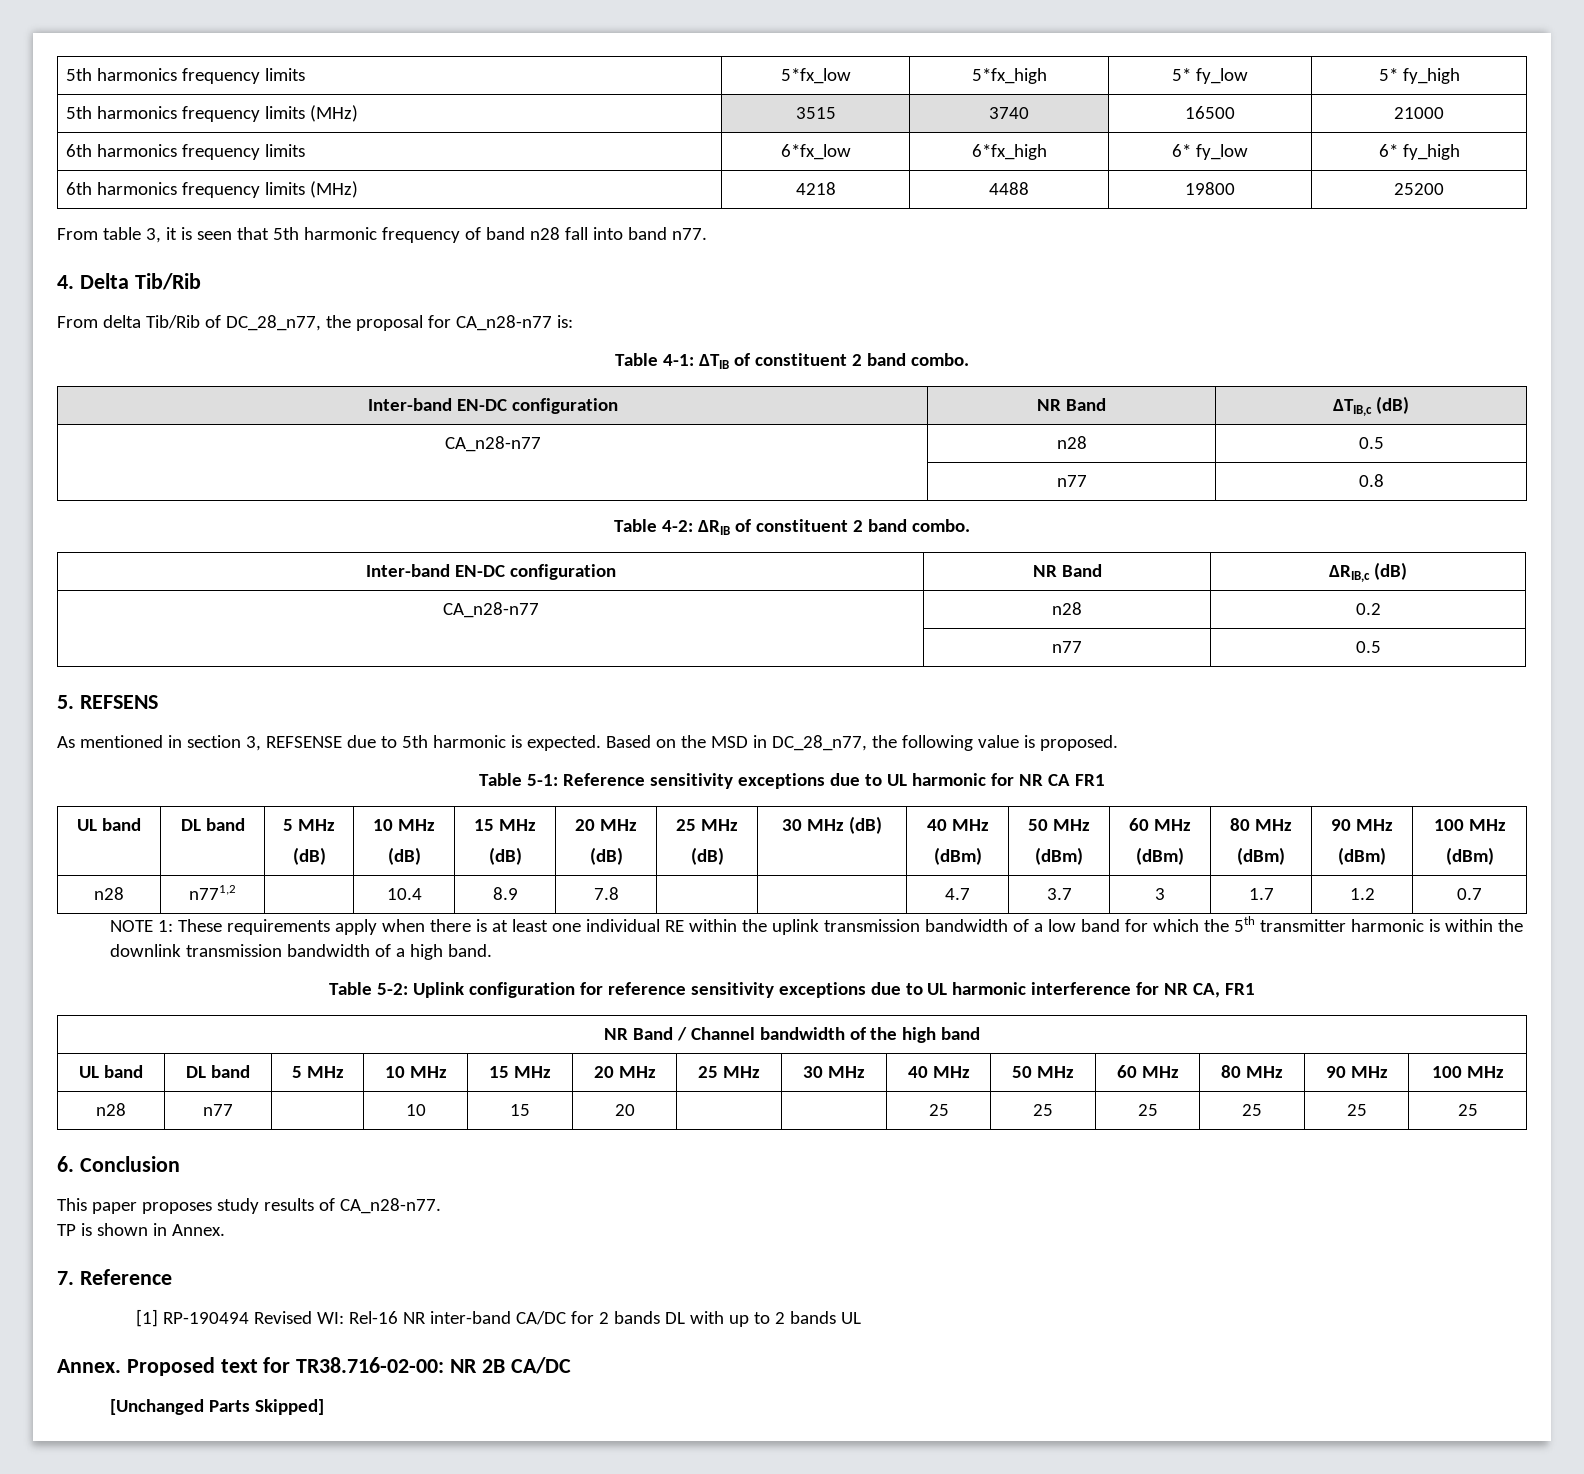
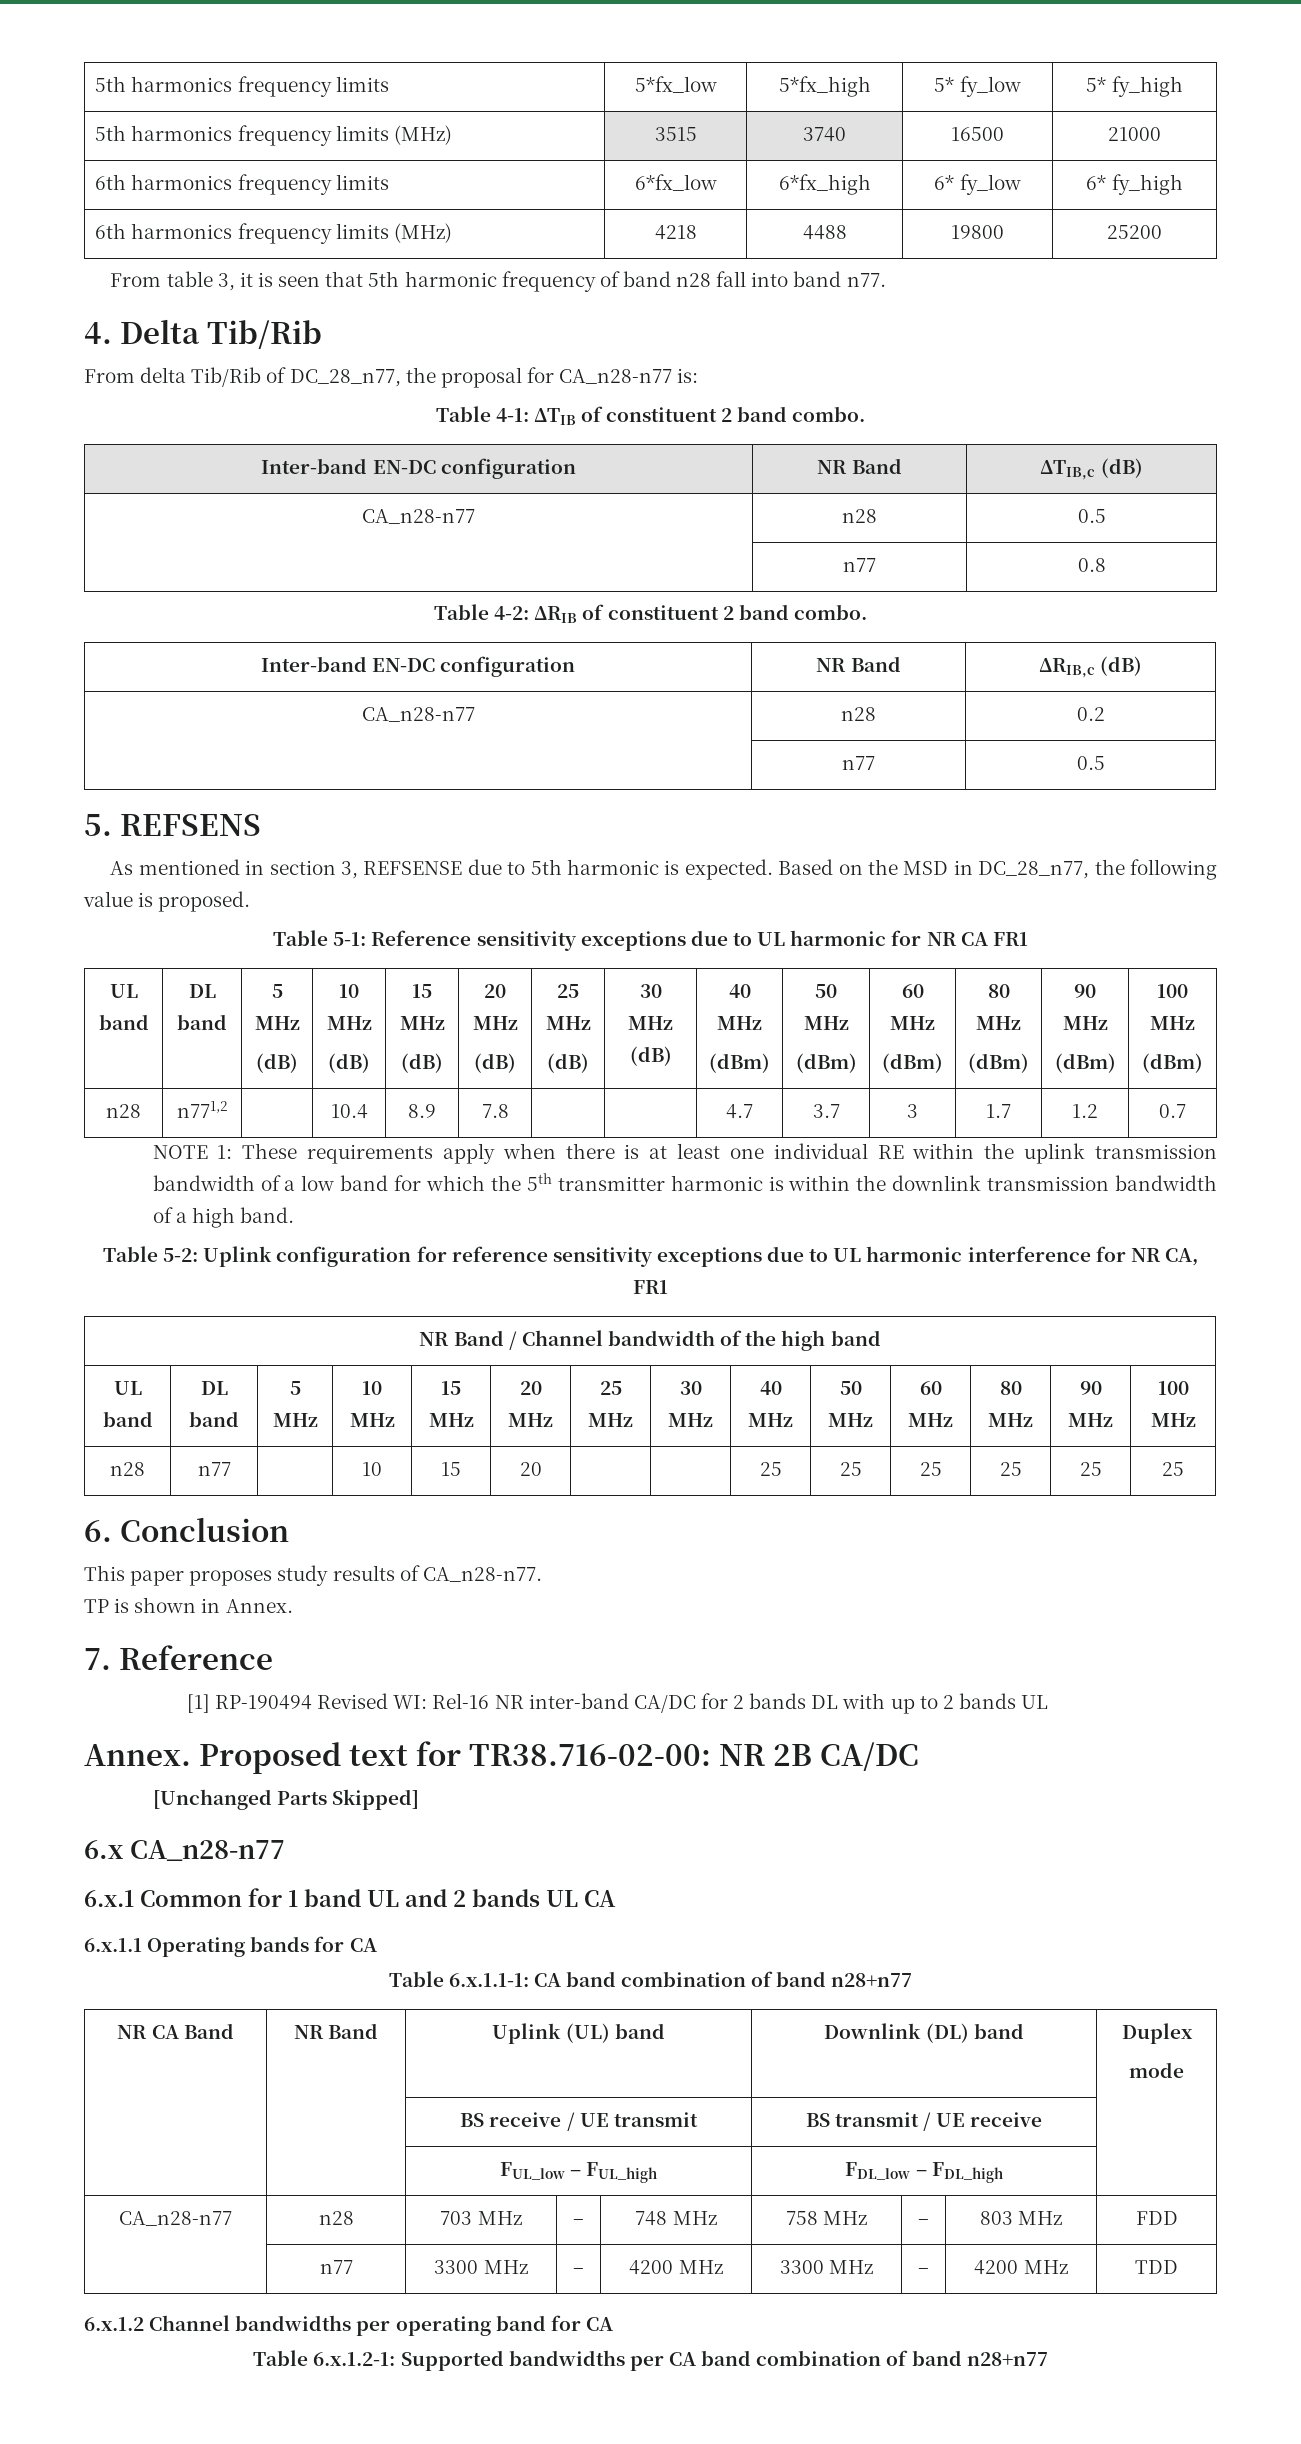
+ 6.x CA_n28-n77
+ 6.x.1 Common for 1 band UL and 2 bands UL CA
+ 6.x.1.1 Operating bands for CA
+ Table 6.x.1.1-1: CA band combination of band n28+n77
+ NR CA Band | NR Band | Uplink (UL) band | Downlink (DL) band | Duplex
+ mode
+ | | BS receive / UE transmit | BS transmit / UE receive |
+ | | FUL_low – FUL_high | FDL_low – FDL_high |
+ CA_n28-n77 | n28 | 703 MHz | – | 748 MHz | 758 MHz | – | 803 MHz | FDD
+ | n77 | 3300 MHz | – | 4200 MHz | 3300 MHz | – | 4200 MHz | TDD
+ 6.x.1.2 Channel bandwidths per operating band for CA
+ Table 6.x.1.2-1: Supported bandwidths per CA band combination of band n28+n77

